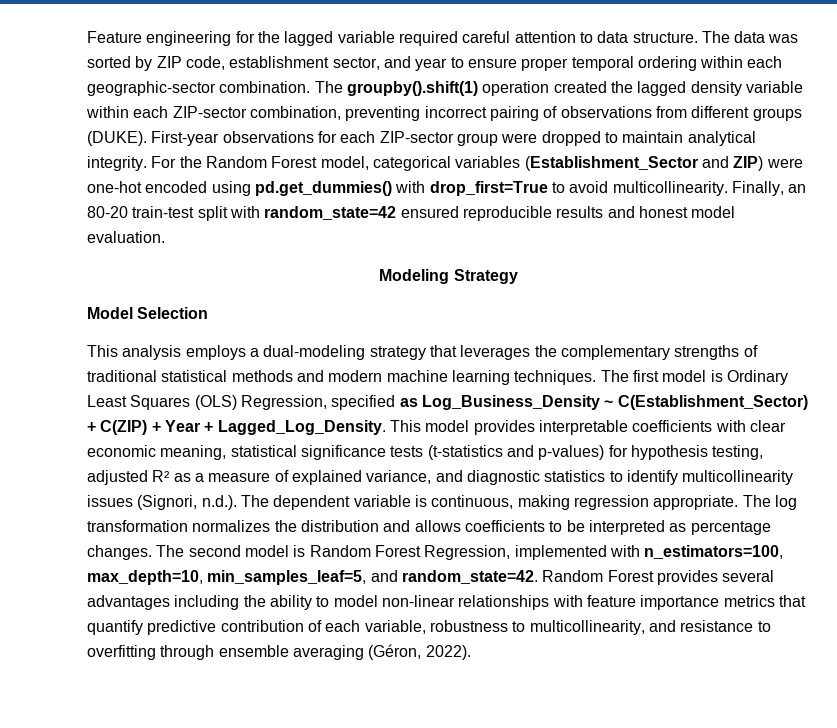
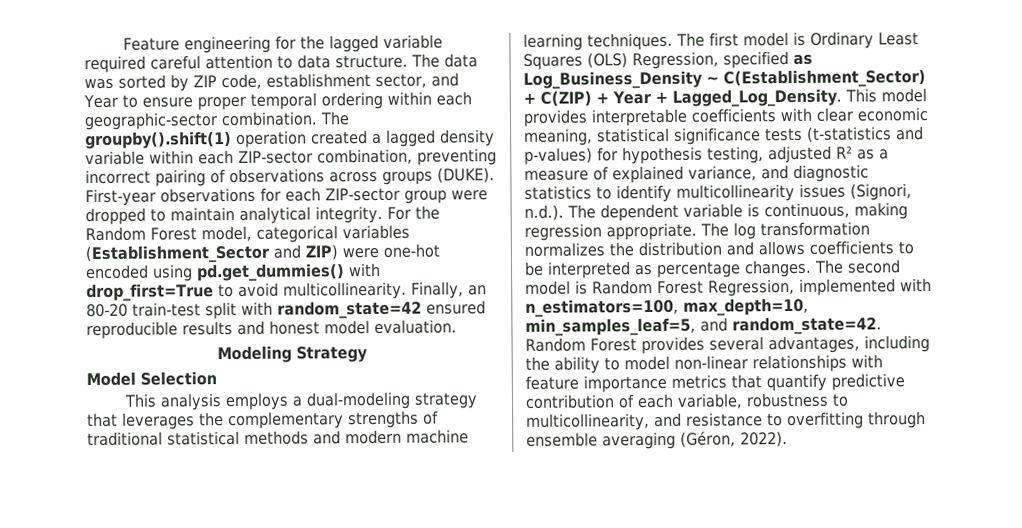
- The data was sorted by ZIP code, establishment sector, and year to ensure proper temporal ordering within each geographic-sector combination.
+ The data was sorted by ZIP code, establishment sector, and Year to ensure proper temporal ordering within each geographic-sector combination.
- The groupby().shift(1) operation created the lagged density variable within each ZIP-sector combination, preventing incorrect pairing of observations from different groups (DUKE).
+ The groupby().shift(1) operation created a lagged density variable within each ZIP-sector combination, preventing incorrect pairing of observations across groups (DUKE).
- Random Forest provides several advantages including the ability to model non-linear relationships with feature importance metrics that quantify predictive contribution of each variable, robustness to multicollinearity, and resistance to overfitting through ensemble averaging (Géron, 2022).
+ Random Forest provides several advantages, including the ability to model non-linear relationships with feature importance metrics that quantify predictive contribution of each variable, robustness to multicollinearity, and resistance to overfitting through ensemble averaging (Géron, 2022).

